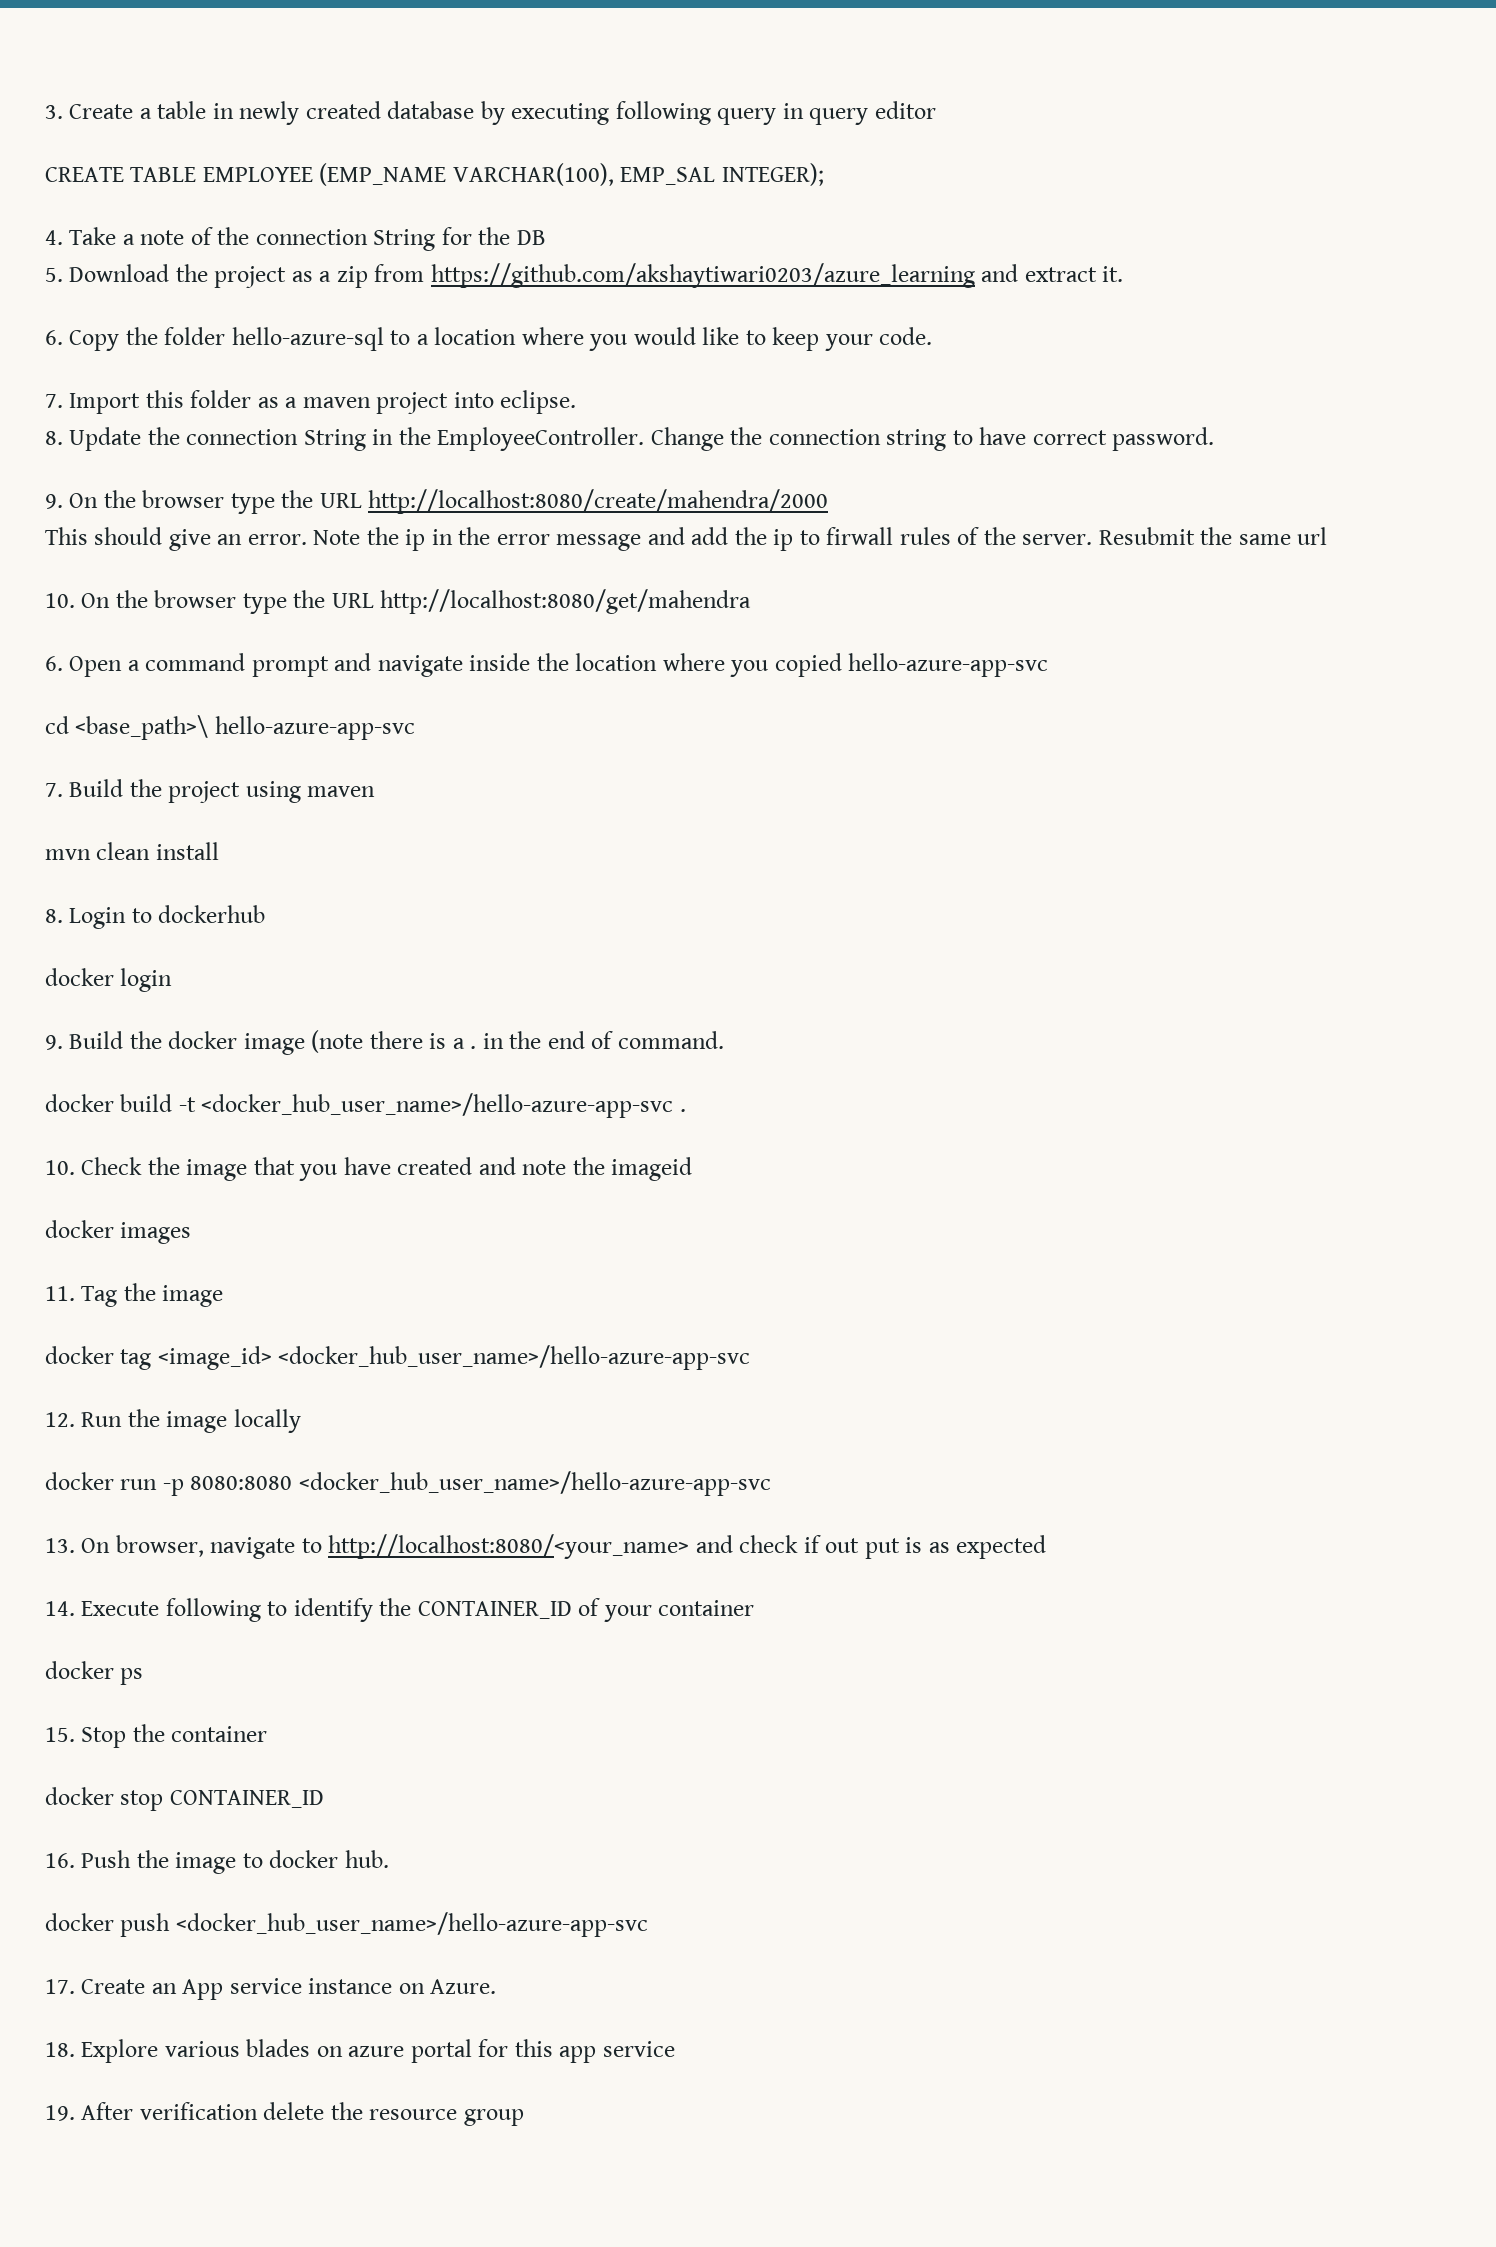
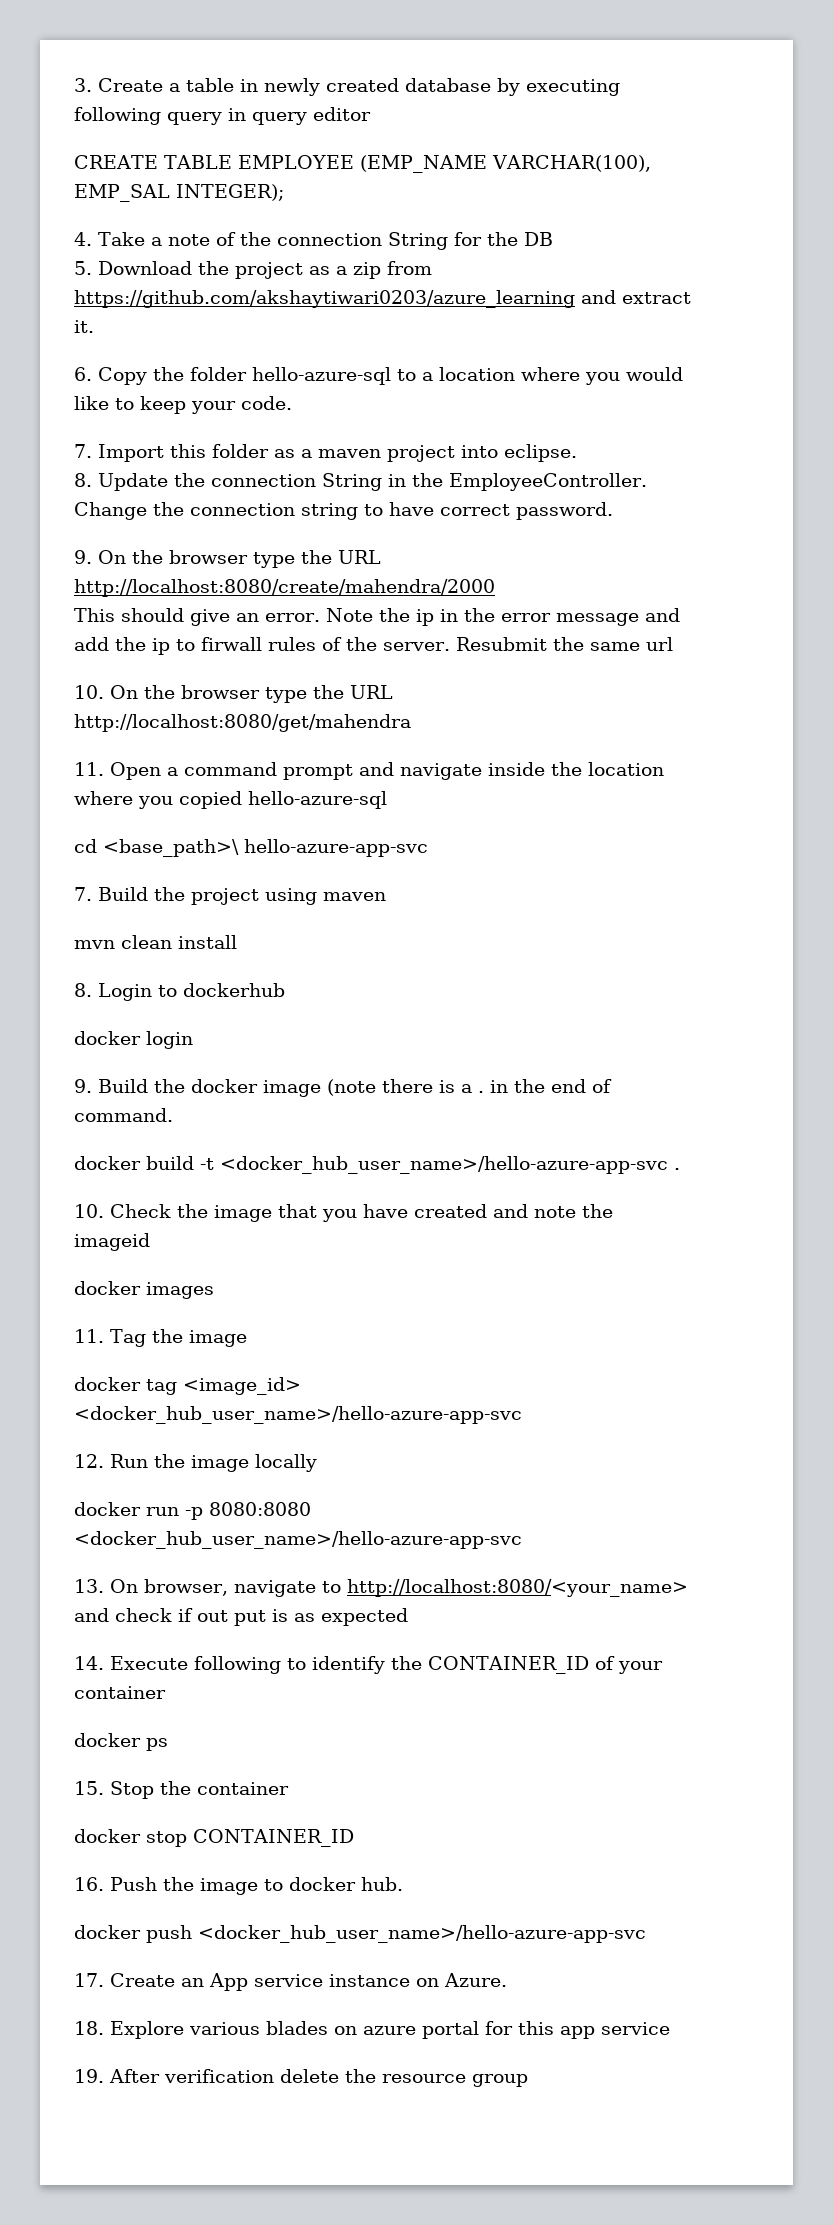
- 6. Open a command prompt and navigate inside the location where you copied hello-azure-app-svc
+ 11. Open a command prompt and navigate inside the location where you copied hello-azure-sql

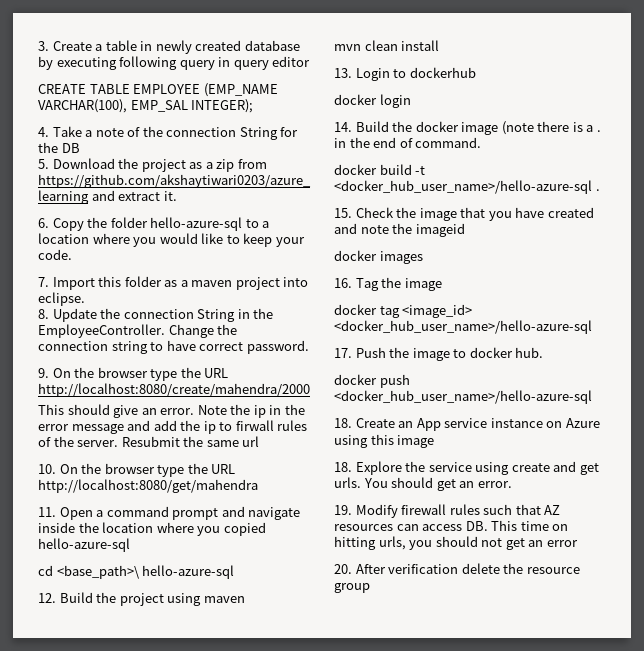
- cd <base_path>\ hello-azure-app-svc
- 7. Build the project using maven
+ cd <base_path>\ hello-azure-sql
+ 12. Build the project using maven
- 8. Login to dockerhub
+ 13. Login to dockerhub
- 9. Build the docker image (note there is a . in the end of command.
+ 14. Build the docker image (note there is a . in the end of command.
- docker build -t <docker_hub_user_name>/hello-azure-app-svc .
+ docker build -t <docker_hub_user_name>/hello-azure-sql .
- 10. Check the image that you have created and note the imageid
+ 15. Check the image that you have created and note the imageid
- 11. Tag the image
+ 16. Tag the image
- docker tag <image_id> <docker_hub_user_name>/hello-azure-app-svc
- 12. Run the image locally
- docker run -p 8080:8080 <docker_hub_user_name>/hello-azure-app-svc
- 13. On browser, navigate to http://localhost:8080/<your_name> and check if out put is as expected
- 14. Execute following to identify the CONTAINER_ID of your container
- docker ps
- 15. Stop the container
- docker stop CONTAINER_ID
- 16. Push the image to docker hub.
+ docker tag <image_id> <docker_hub_user_name>/hello-azure-sql
+ 17. Push the image to docker hub.
- docker push <docker_hub_user_name>/hello-azure-app-svc
- 17. Create an App service instance on Azure.
- 18. Explore various blades on azure portal for this app service
- 19. After verification delete the resource group
+ docker push <docker_hub_user_name>/hello-azure-sql
+ 18. Create an App service instance on Azure using this image
+ 18. Explore the service using create and get urls. You should get an error.
+ 19. Modify firewall rules such that AZ resources can access DB. This time on hitting urls, you should not get an error
+ 20. After verification delete the resource group

